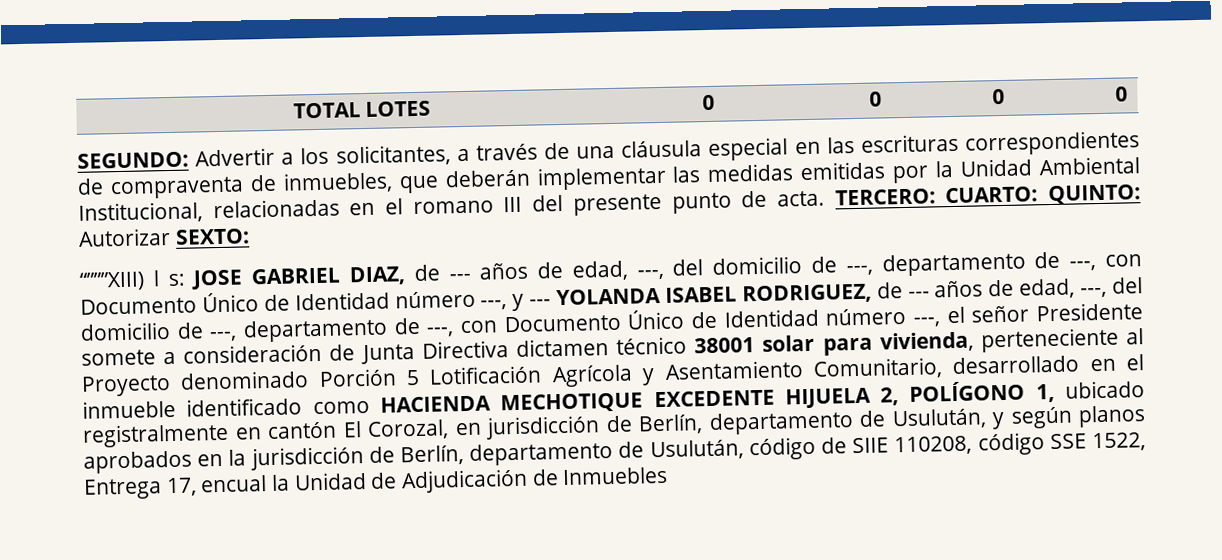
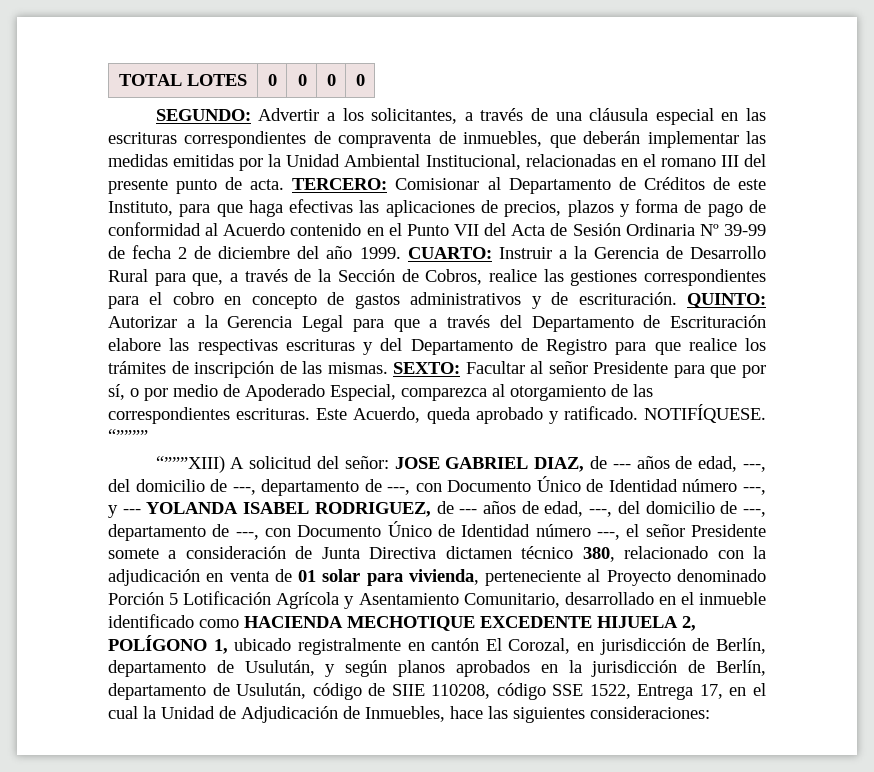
- CUARTO: QUINTO: Autorizar SEXTO:
- “”””XIII) l s:
+ Comisionar al Departamento de Créditos de este Instituto, para que haga efectivas las aplicaciones de precios, plazos y forma de pago de conformidad al Acuerdo contenido en el Punto VII del Acta de Sesión Ordinaria Nº 39-99 de fecha 2 de diciembre del año 1999. CUARTO: Instruir a la Gerencia de Desarrollo Rural para que, a través de la Sección de Cobros, realice las gestiones correspondientes para el cobro en concepto de gastos administrativos y de escrituración. QUINTO: Autorizar a la Gerencia Legal para que a través del Departamento de Escrituración elabore las respectivas escrituras y del Departamento de Registro para que realice los trámites de inscripción de las mismas. SEXTO: Facultar al señor Presidente para que por sí, o por medio de Apoderado Especial, comparezca al otorgamiento de las correspondientes escrituras. Este Acuerdo, queda aprobado y ratificado. NOTIFÍQUESE. “””””
+ “”””XIII) A solicitud del señor:
- JOSE GABRIEL DIAZ, de --- años de edad, ---, del domicilio de ---, departamento de ---, con Documento Único de Identidad número ---, y --- YOLANDA ISABEL RODRIGUEZ, de --- años de edad, ---, del domicilio de ---, departamento de ---, con Documento Único de Identidad número ---, el señor Presidente somete a consideración de Junta Directiva dictamen técnico 38001 solar para vivienda, perteneciente al Proyecto denominado Porción 5 Lotificación Agrícola y Asentamiento Comunitario, desarrollado en el inmueble identificado como HACIENDA MECHOTIQUE EXCEDENTE HIJUELA 2, POLÍGONO 1, ubicado registralmente en cantón El Corozal, en jurisdicción de Berlín, departamento de Usulután, y según planos aprobados en la jurisdicción de Berlín, departamento de Usulután, código de SIIE 110208, código SSE 1522, Entrega 17, encual la Unidad de Adjudicación de Inmuebles
+ JOSE GABRIEL DIAZ, de --- años de edad, ---, del domicilio de ---, departamento de ---, con Documento Único de Identidad número ---, y --- YOLANDA ISABEL RODRIGUEZ, de --- años de edad, ---, del domicilio de ---, departamento de ---, con Documento Único de Identidad número ---, el señor Presidente somete a consideración de Junta Directiva dictamen técnico 380, relacionado con la adjudicación en venta de 01 solar para vivienda, perteneciente al Proyecto denominado Porción 5 Lotificación Agrícola y Asentamiento Comunitario, desarrollado en el inmueble identificado como HACIENDA MECHOTIQUE EXCEDENTE HIJUELA 2, POLÍGONO 1, ubicado registralmente en cantón El Corozal, en jurisdicción de Berlín, departamento de Usulután, y según planos aprobados en la jurisdicción de Berlín, departamento de Usulután, código de SIIE 110208, código SSE 1522, Entrega 17, en el cual la Unidad de Adjudicación de Inmuebles, hace las siguientes consideraciones:

